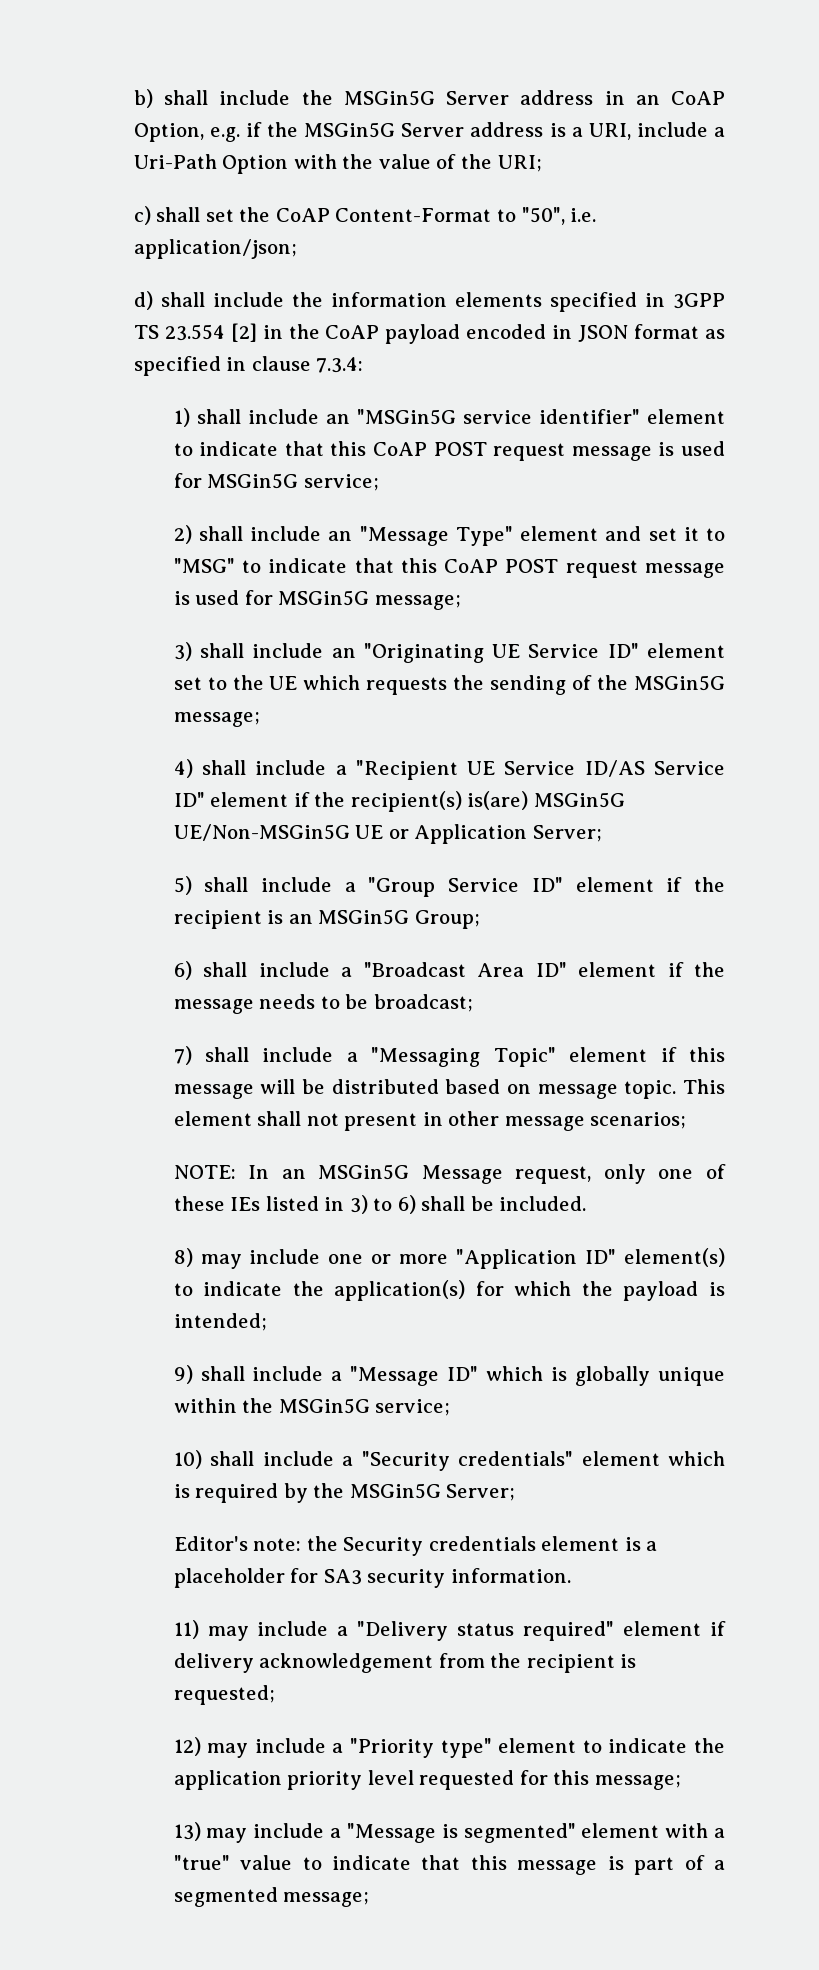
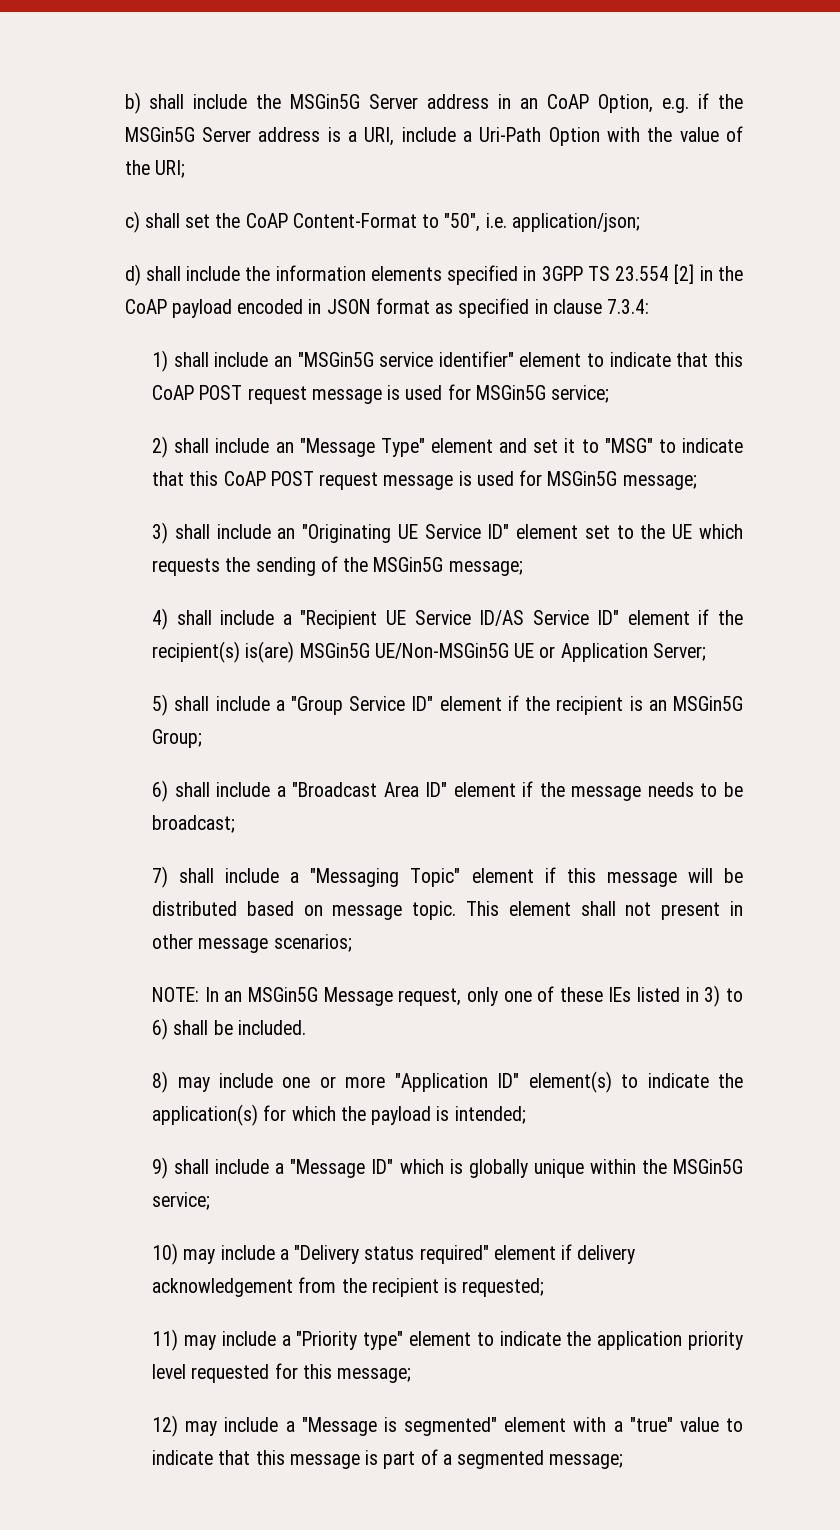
- 10) shall include a "Security credentials" element which is required by the MSGin5G Server;
- Editor's note: the Security credentials element is a placeholder for SA3 security information.
- 11) may include a "Delivery status required" element if delivery acknowledgement from the recipient is requested;
+ 10) may include a "Delivery status required" element if delivery acknowledgement from the recipient is requested;
- 12) may include a "Priority type" element to indicate the application priority level requested for this message;
+ 11) may include a "Priority type" element to indicate the application priority level requested for this message;
- 13) may include a "Message is segmented" element with a "true" value to indicate that this message is part of a segmented message;
+ 12) may include a "Message is segmented" element with a "true" value to indicate that this message is part of a segmented message;

